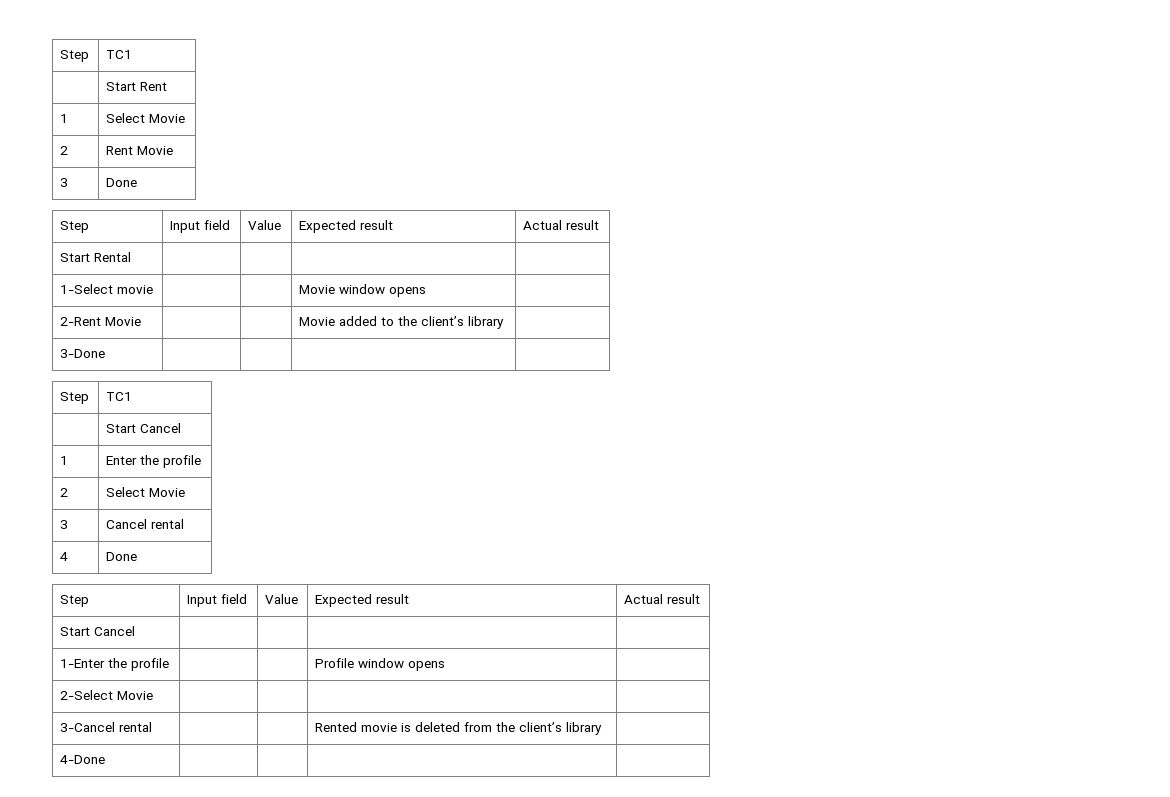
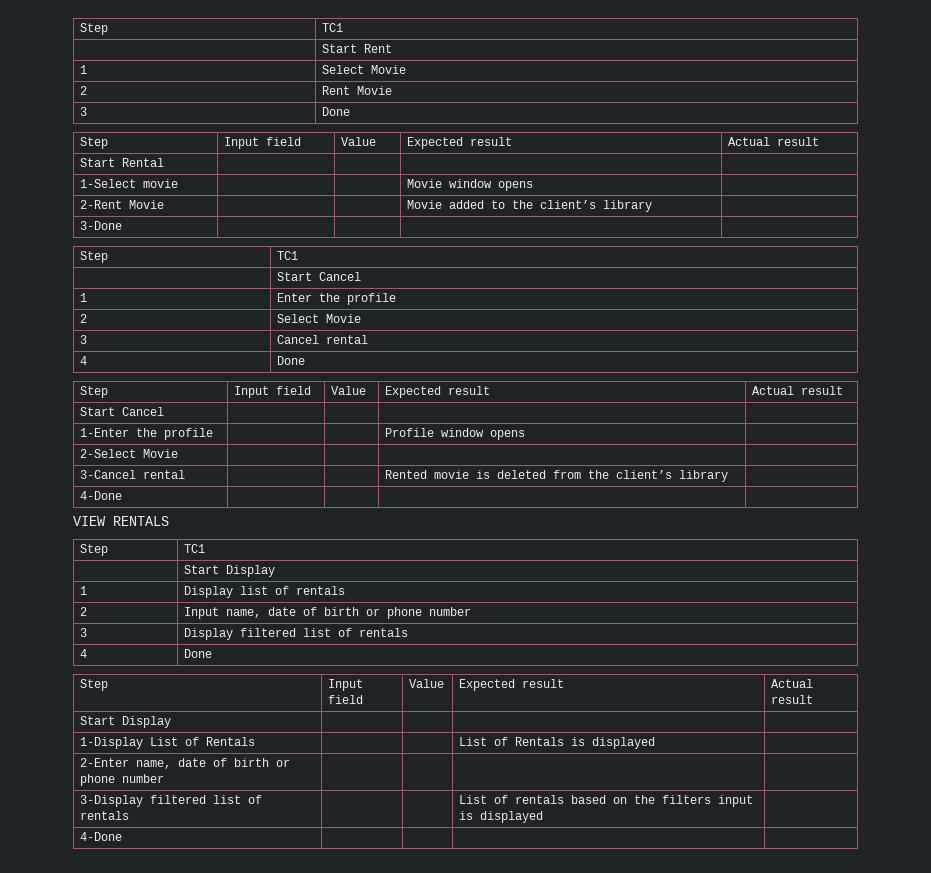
+ VIEW RENTALS
+ Step | TC1
+ | Start Display
+ 1 | Display list of rentals
+ 2 | Input name, date of birth or phone number
+ 3 | Display filtered list of rentals
+ 4 | Done
+ Step | Input field | Value | Expected result | Actual result
+ Start Display | | | |
+ 1-Display List of Rentals | | | List of Rentals is displayed |
+ 2-Enter name, date of birth or phone number | | | |
+ 3-Display filtered list of rentals | | | List of rentals based on the filters input is displayed |
+ 4-Done | | | |

